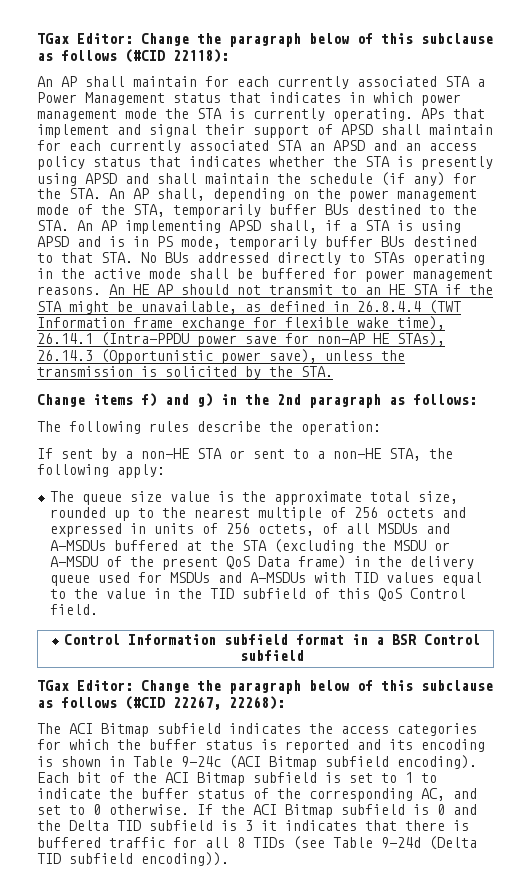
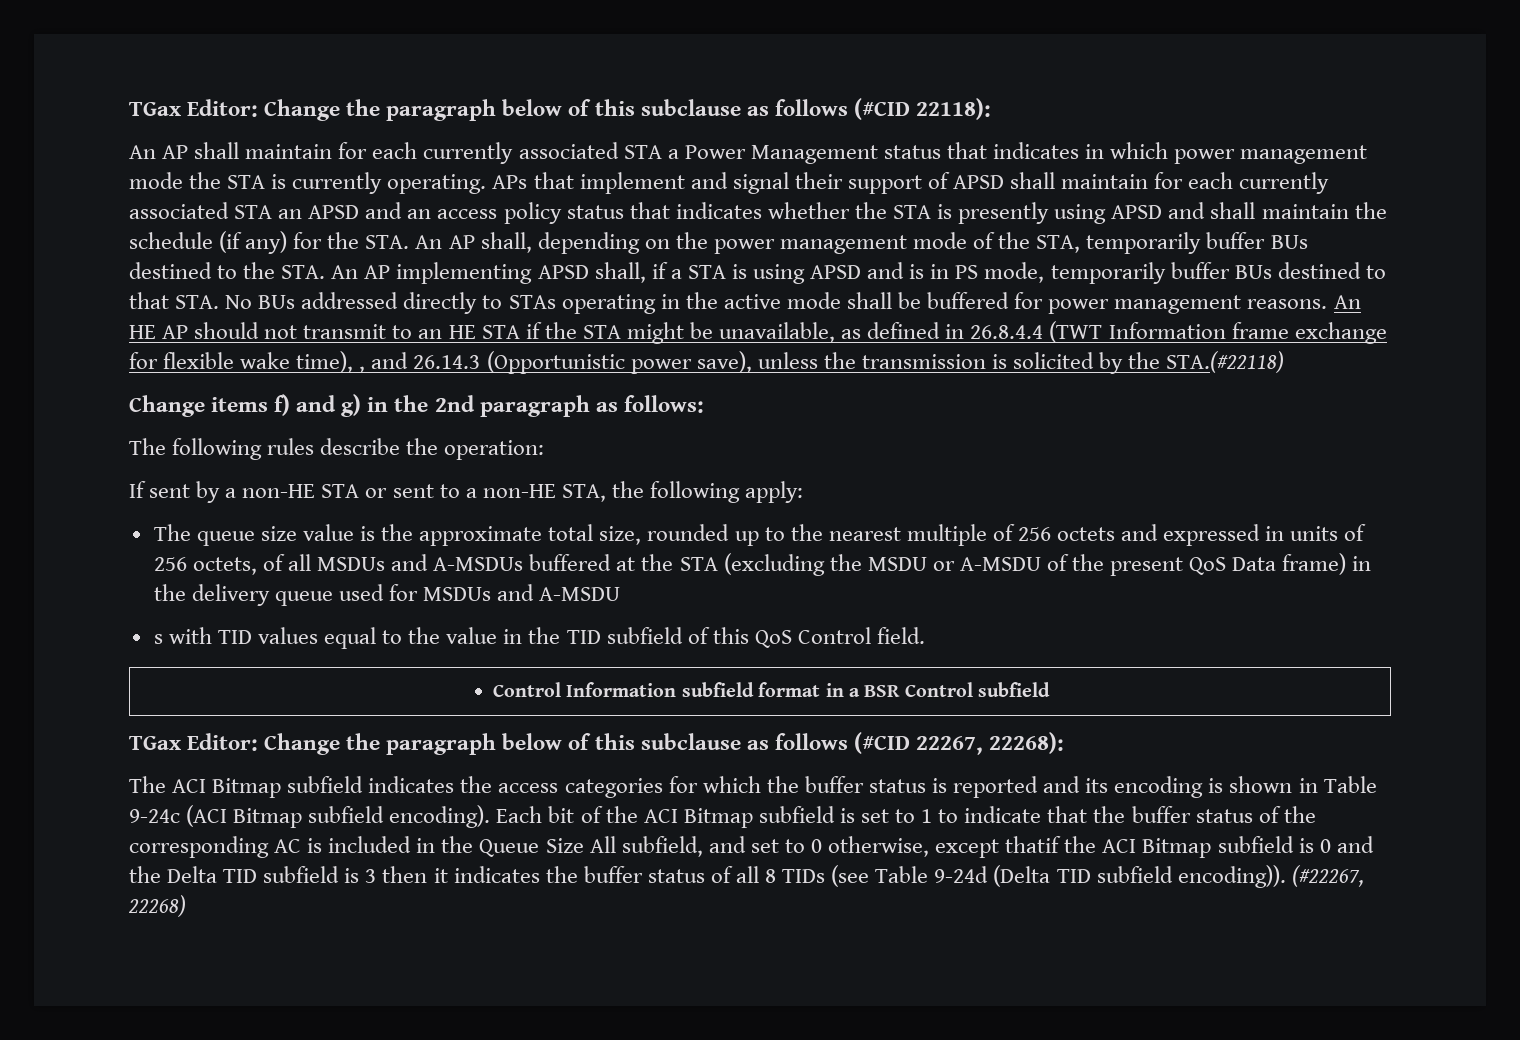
- An HE AP should not transmit to an HE STA if the STA might be unavailable, as defined in 26.8.4.4 (TWT Information frame exchange for flexible wake time), 26.14.1 (Intra-PPDU power save for non-AP HE STAs), 26.14.3 (Opportunistic power save), unless the transmission is solicited by the STA.
+ An HE AP should not transmit to an HE STA if the STA might be unavailable, as defined in 26.8.4.4 (TWT Information frame exchange for flexible wake time), , and 26.14.3 (Opportunistic power save), unless the transmission is solicited by the STA.(#22118)
- The queue size value is the approximate total size, rounded up to the nearest multiple of 256 octets and expressed in units of 256 octets, of all MSDUs and A-MSDUs buffered at the STA (excluding the MSDU or A-MSDU of the present QoS Data frame) in the delivery queue used for MSDUs and A-MSDUs with TID values equal to the value in the TID subfield of this QoS Control field.
+ The queue size value is the approximate total size, rounded up to the nearest multiple of 256 octets and expressed in units of 256 octets, of all MSDUs and A-MSDUs buffered at the STA (excluding the MSDU or A-MSDU of the present QoS Data frame) in the delivery queue used for MSDUs and A-MSDU
+ s with TID values equal to the value in the TID subfield of this QoS Control field.
- Each bit of the ACI Bitmap subfield is set to 1 to indicate the buffer status of the corresponding AC, and set to 0 otherwise. If the ACI Bitmap subfield is 0 and the Delta TID subfield is 3 it indicates that there is buffered traffic for all 8 TIDs (see Table 9-24d (Delta TID subfield encoding)).
+ Each bit of the ACI Bitmap subfield is set to 1 to indicate that the buffer status of the corresponding AC is included in the Queue Size All subfield, and set to 0 otherwise, except thatif the ACI Bitmap subfield is 0 and the Delta TID subfield is 3 then it indicates the buffer status of all 8 TIDs (see Table 9-24d (Delta TID subfield encoding)).
+ (#22267, 22268)

